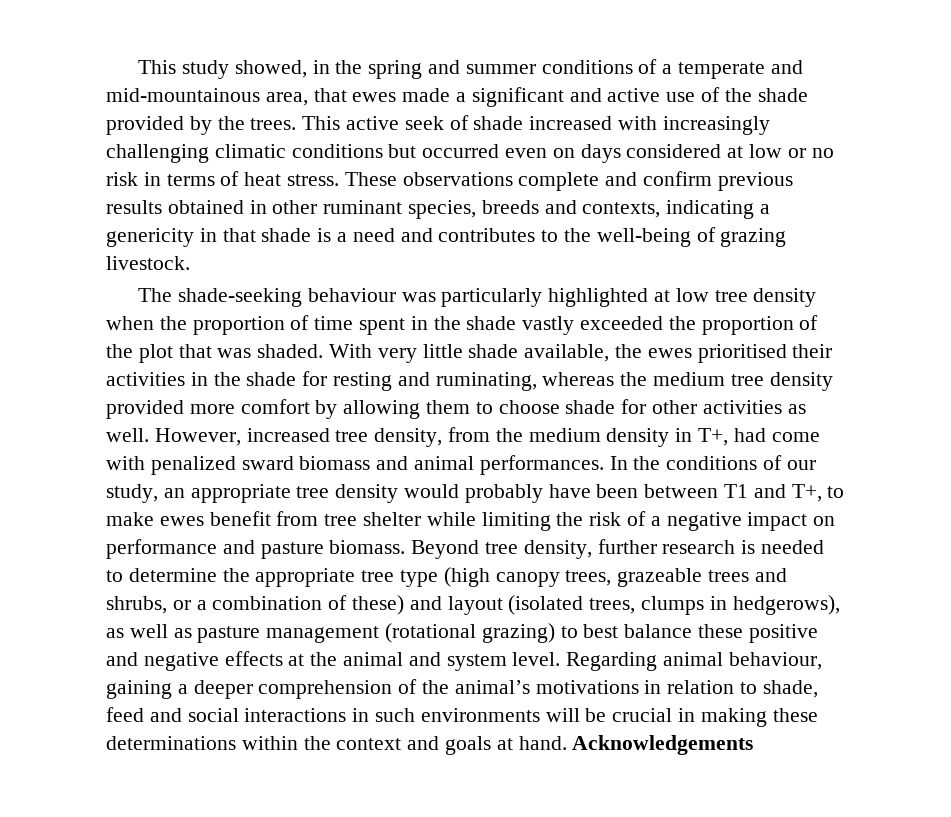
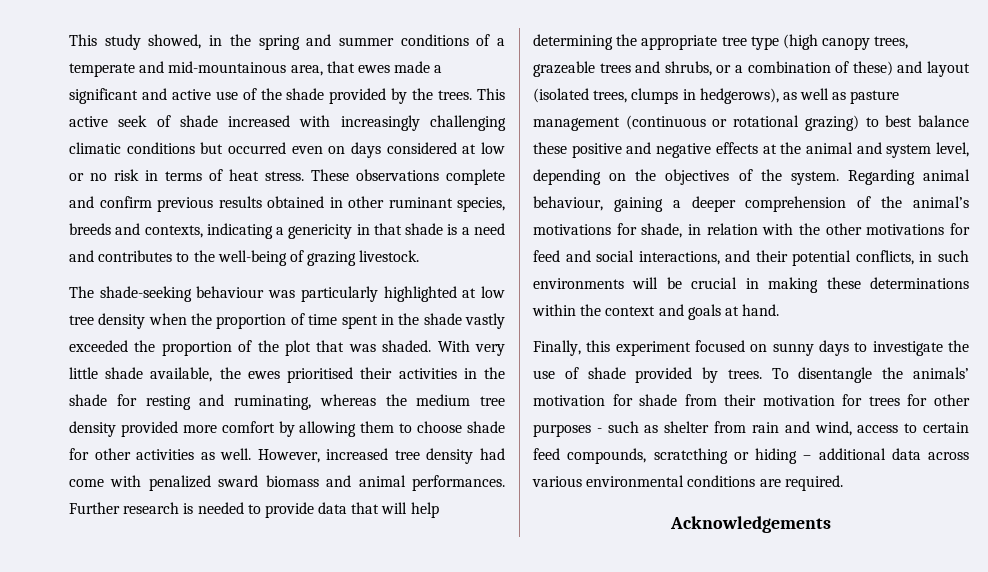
- However, increased tree density, from the medium density in T+, had come with penalized sward biomass and animal performances.
+ However, increased tree density had come with penalized sward biomass and animal performances.
- In the conditions of our study, an appropriate tree density would probably have been between T1 and T+, to make ewes benefit from tree shelter while limiting the risk of a negative impact on performance and pasture biomass. Beyond tree density, further research is needed to determine the appropriate tree type (high canopy trees, grazeable trees and shrubs, or a combination of these) and layout (isolated trees, clumps in hedgerows), as well as pasture management (rotational grazing) to best balance these positive and negative effects at the animal and system level.
+ Further research is needed to provide data that will help determining the appropriate tree type (high canopy trees, grazeable trees and shrubs, or a combination of these) and layout (isolated trees, clumps in hedgerows), as well as pasture management (continuous or rotational grazing) to best balance these positive and negative effects at the animal and system level, depending on the objectives of the system.
- Regarding animal behaviour, gaining a deeper comprehension of the animal’s motivations in relation to shade, feed and social interactions in such environments will be crucial in making these determinations within the context and goals at hand. Acknowledgements
+ Regarding animal behaviour, gaining a deeper comprehension of the animal’s motivations for shade, in relation with the other motivations for feed and social interactions, and their potential conflicts, in such environments will be crucial in making these determinations within the context and goals at hand.
+ Finally, this experiment focused on sunny days to investigate the use of shade provided by trees. To disentangle the animals’ motivation for shade from their motivation for trees for other purposes - such as shelter from rain and wind, access to certain feed compounds, scratcthing or hiding – additional data across various environmental conditions are required.
+ Acknowledgements

